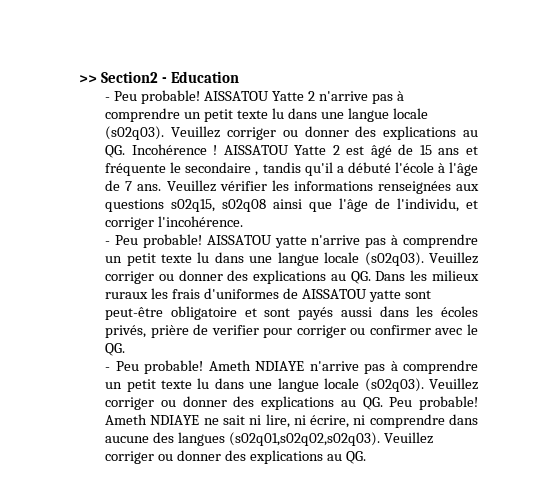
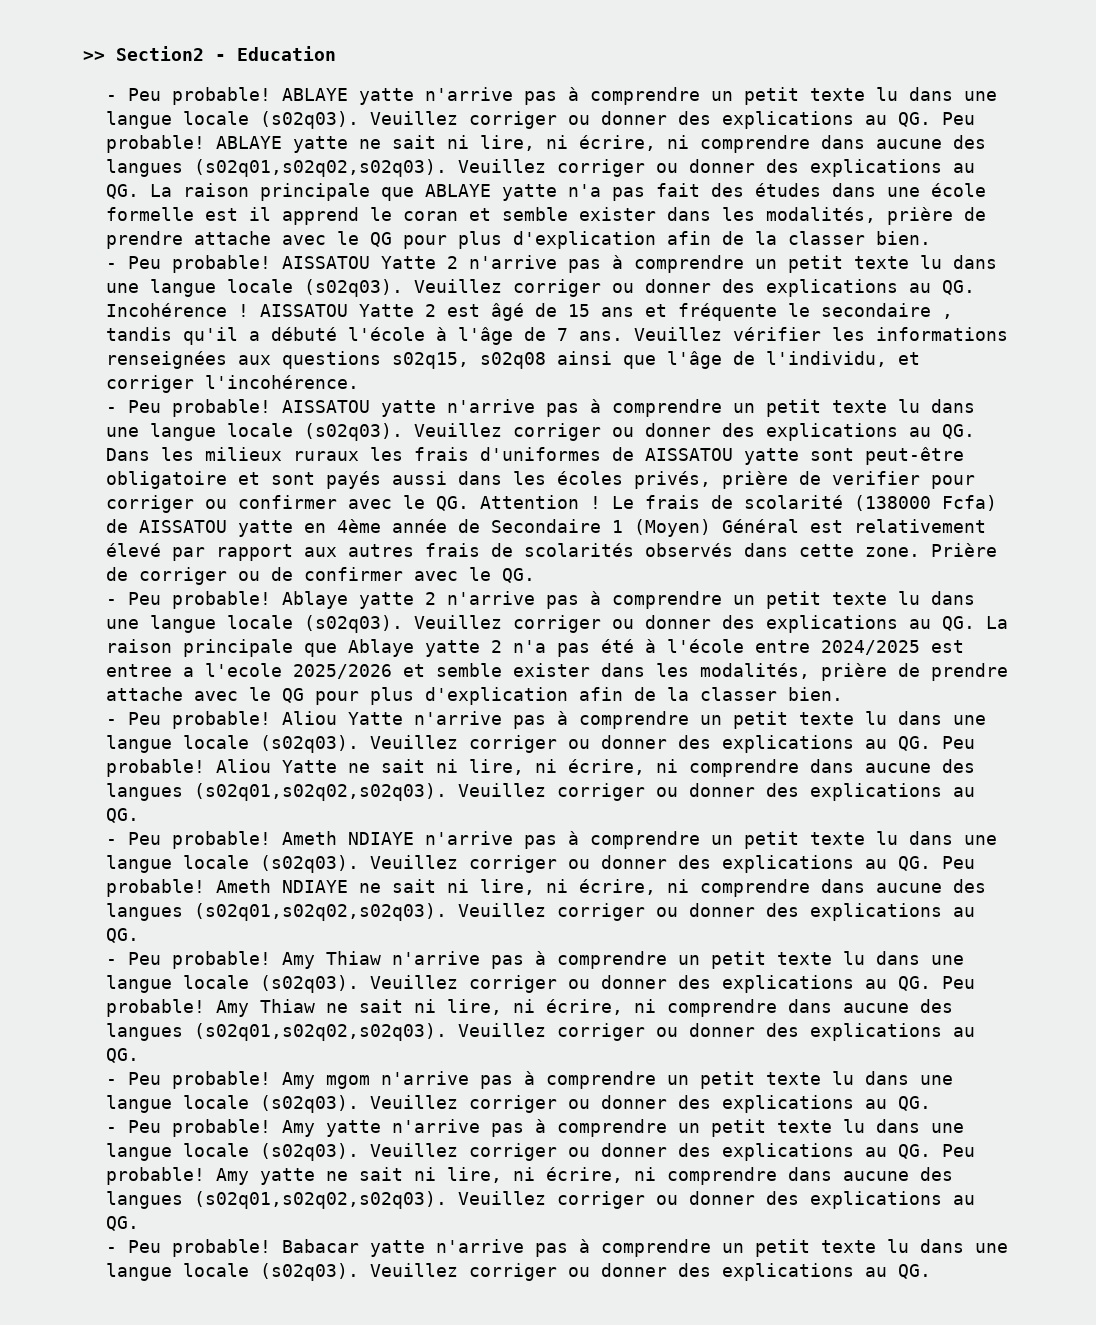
+ - Peu probable! ABLAYE yatte n'arrive pas à comprendre un petit texte lu dans une langue locale (s02q03). Veuillez corriger ou donner des explications au QG. Peu probable! ABLAYE yatte ne sait ni lire, ni écrire, ni comprendre dans aucune des langues (s02q01,s02q02,s02q03). Veuillez corriger ou donner des explications au QG. La raison principale que ABLAYE yatte n'a pas fait des études dans une école formelle est il apprend le coran et semble exister dans les modalités, prière de prendre attache avec le QG pour plus d'explication afin de la classer bien.
- Veuillez corriger ou donner des explications au QG. Dans les milieux ruraux les frais d'uniformes de AISSATOU yatte sont peut-être obligatoire et sont payés aussi dans les écoles privés, prière de verifier pour corriger ou confirmer avec le QG.
+ Veuillez corriger ou donner des explications au QG. Dans les milieux ruraux les frais d'uniformes de AISSATOU yatte sont peut-être obligatoire et sont payés aussi dans les écoles privés, prière de verifier pour corriger ou confirmer avec le QG. Attention ! Le frais de scolarité (138000 Fcfa) de AISSATOU yatte en 4ème année de Secondaire 1 (Moyen) Général est relativement élevé par rapport aux autres frais de scolarités observés dans cette zone. Prière de corriger ou de confirmer avec le QG.
+ - Peu probable! Ablaye yatte 2 n'arrive pas à comprendre un petit texte lu dans une langue locale (s02q03). Veuillez corriger ou donner des explications au QG. La raison principale que Ablaye yatte 2 n'a pas été à l'école entre 2024/2025 est entree a l'ecole 2025/2026 et semble exister dans les modalités, prière de prendre attache avec le QG pour plus d'explication afin de la classer bien.
+ - Peu probable! Aliou Yatte n'arrive pas à comprendre un petit texte lu dans une langue locale (s02q03). Veuillez corriger ou donner des explications au QG. Peu probable! Aliou Yatte ne sait ni lire, ni écrire, ni comprendre dans aucune des langues (s02q01,s02q02,s02q03). Veuillez corriger ou donner des explications au QG.
+ - Peu probable! Amy Thiaw n'arrive pas à comprendre un petit texte lu dans une langue locale (s02q03). Veuillez corriger ou donner des explications au QG. Peu probable! Amy Thiaw ne sait ni lire, ni écrire, ni comprendre dans aucune des langues (s02q01,s02q02,s02q03). Veuillez corriger ou donner des explications au QG.
+ - Peu probable! Amy mgom n'arrive pas à comprendre un petit texte lu dans une langue locale (s02q03). Veuillez corriger ou donner des explications au QG.
+ - Peu probable! Amy yatte n'arrive pas à comprendre un petit texte lu dans une langue locale (s02q03). Veuillez corriger ou donner des explications au QG. Peu probable! Amy yatte ne sait ni lire, ni écrire, ni comprendre dans aucune des langues (s02q01,s02q02,s02q03). Veuillez corriger ou donner des explications au QG.
+ - Peu probable! Babacar yatte n'arrive pas à comprendre un petit texte lu dans une langue locale (s02q03). Veuillez corriger ou donner des explications au QG.

